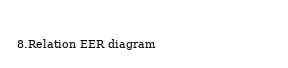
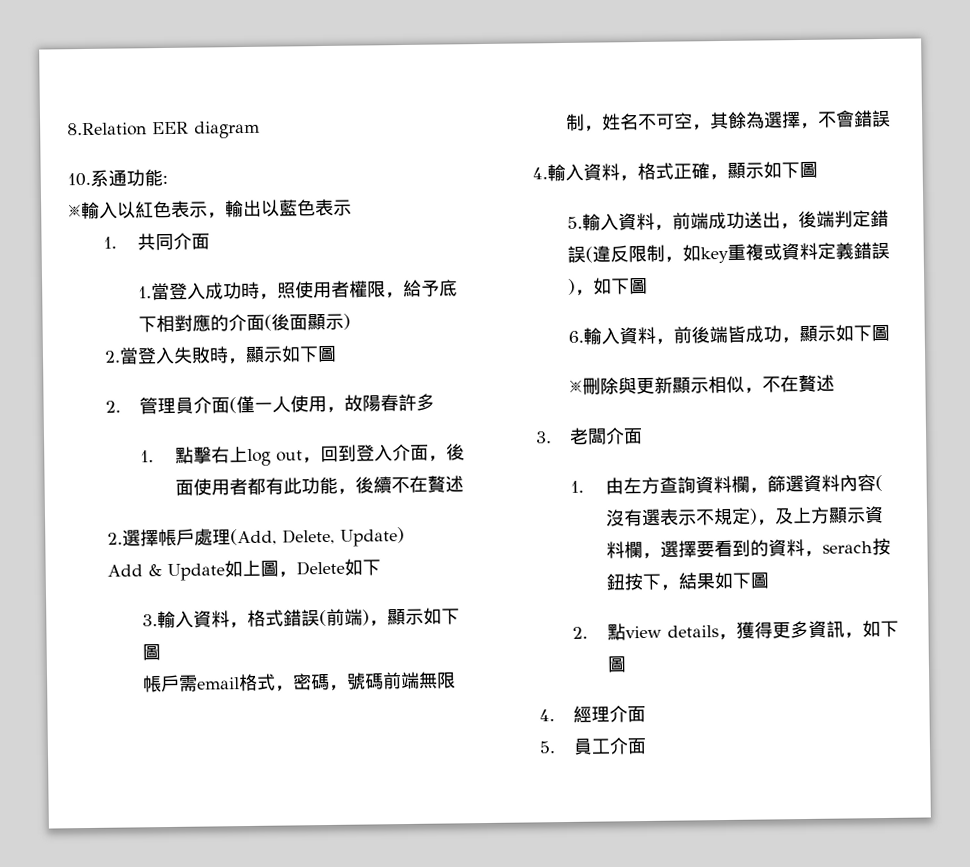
+ 10.系通功能:
+ ※輸入以紅色表示，輸出以藍色表示
+ 1.共同介面
+ 1.當登入成功時，照使用者權限，給予底下相對應的介面(後面顯示)
+ 2.當登入失敗時，顯示如下圖
+ 2.管理員介面(僅一人使用，故陽春許多
+ 1.點擊右上log out，回到登入介面，後面使用者都有此功能，後續不在贅述
+ 2.選擇帳戶處理(Add, Delete, Update)
+ Add & Update如上圖，Delete如下
+ 3.輸入資料，格式錯誤(前端)，顯示如下圖
+ 帳戶需email格式，密碼，號碼前端無限制，姓名不可空，其餘為選擇，不會錯誤
+ 4.輸入資料，格式正確，顯示如下圖
+ 5.輸入資料，前端成功送出，後端判定錯誤(違反限制，如key重複或資料定義錯誤)，如下圖
+ 6.輸入資料，前後端皆成功，顯示如下圖
+ ※刪除與更新顯示相似，不在贅述
+ 3.老闆介面
+ 1.由左方查詢資料欄，篩選資料內容(沒有選表示不規定)，及上方顯示資料欄，選擇要看到的資料，serach按鈕按下，結果如下圖
+ 2.點view details，獲得更多資訊，如下圖
+ 4.經理介面
+ 5.員工介面

